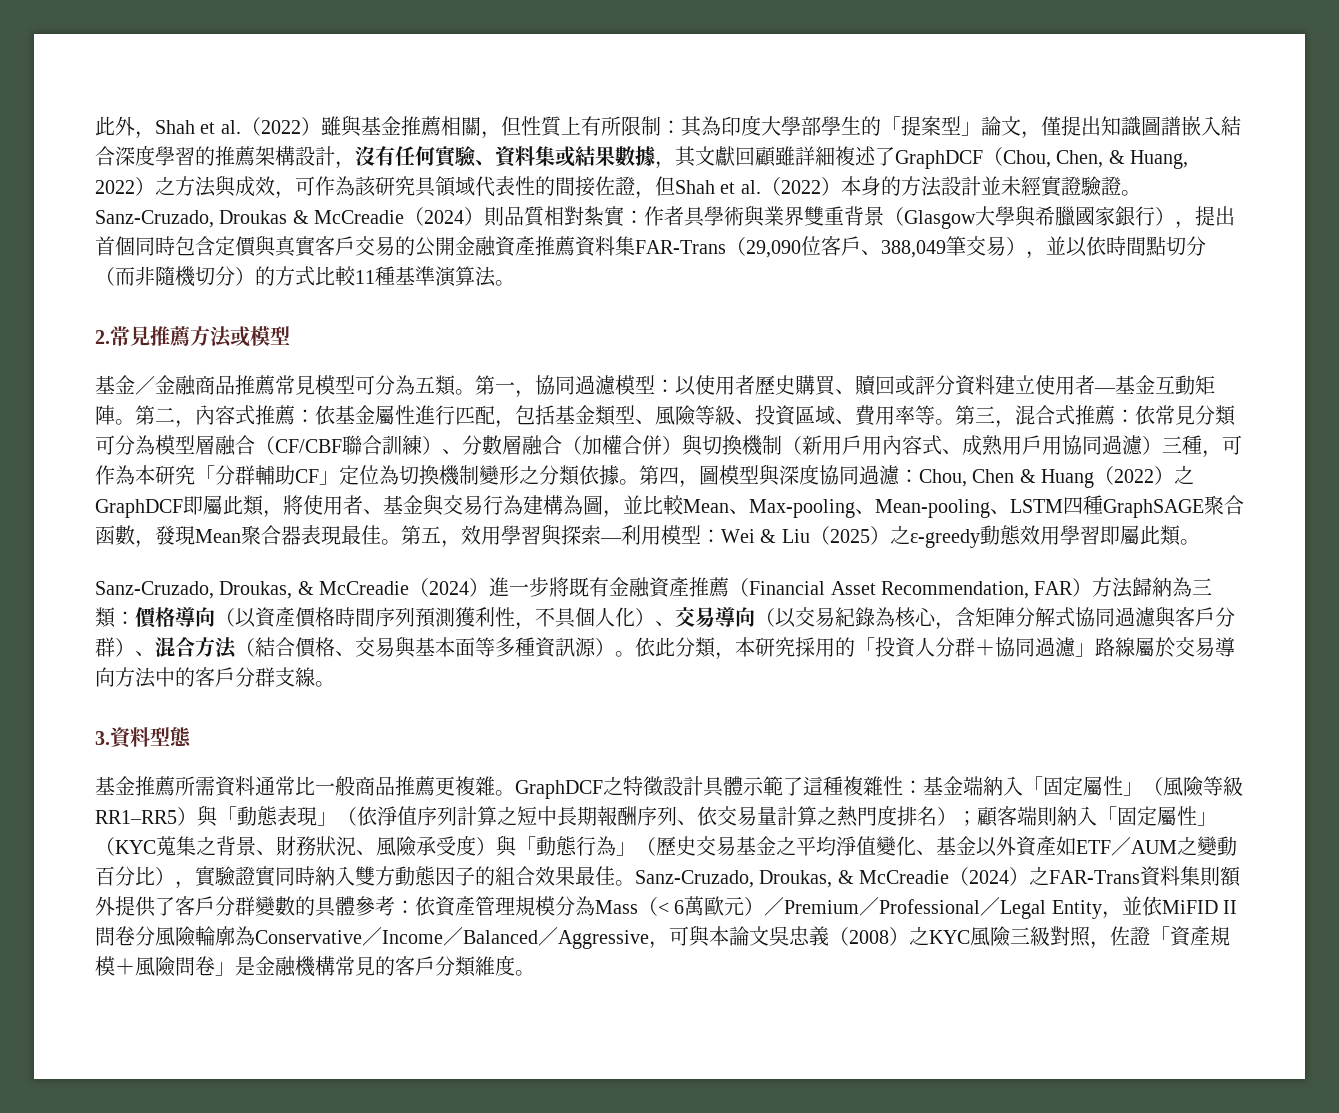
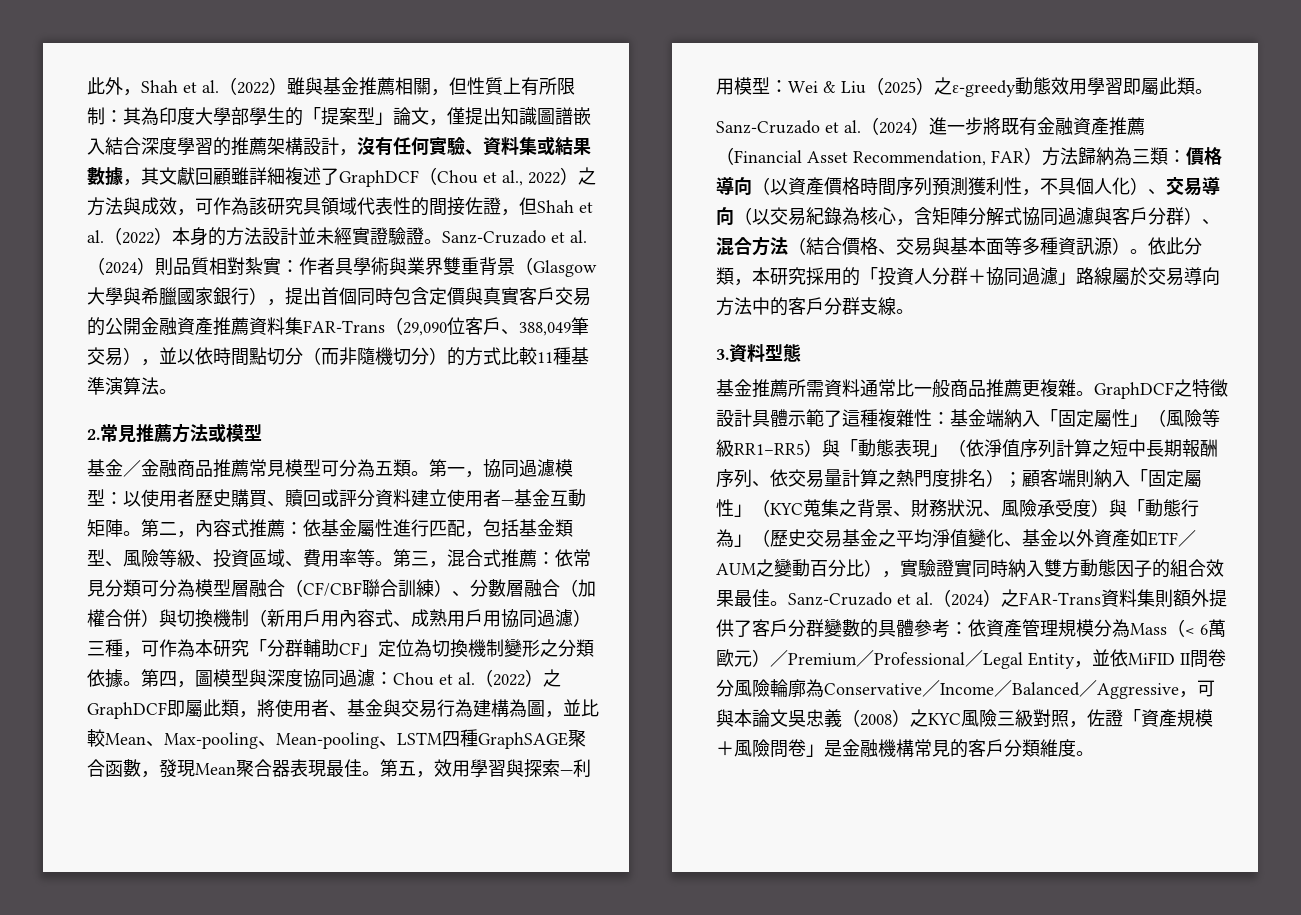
- 其為印度大學部學生的「提案型」論文，僅提出知識圖譜嵌入結合深度學習的推薦架構設計，沒有任何實驗、資料集或結果數據，其文獻回顧雖詳細複述了GraphDCF（Chou, Chen, & Huang, 2022）之方法與成效，可作為該研究具領域代表性的間接佐證，但Shah et al.（2022）本身的方法設計並未經實證驗證。
+ 其為印度大學部學生的「提案型」論文，僅提出知識圖譜嵌入結合深度學習的推薦架構設計，沒有任何實驗、資料集或結果數據，其文獻回顧雖詳細複述了GraphDCF（Chou et al., 2022）之方法與成效，可作為該研究具領域代表性的間接佐證，但Shah et al.（2022）本身的方法設計並未經實證驗證。
- Sanz-Cruzado, Droukas & McCreadie（2024）則品質相對紮實：作者具學術與業界雙重背景（Glasgow大學與希臘國家銀行），提出首個同時包含定價與真實客戶交易的公開金融資產推薦資料集FAR-Trans（29,090位客戶、388,049筆交易），並以依時間點切分（而非隨機切分）的方式比較11種基準演算法。
+ Sanz-Cruzado et al.（2024）則品質相對紮實：作者具學術與業界雙重背景（Glasgow大學與希臘國家銀行），提出首個同時包含定價與真實客戶交易的公開金融資產推薦資料集FAR-Trans（29,090位客戶、388,049筆交易），並以依時間點切分（而非隨機切分）的方式比較11種基準演算法。
- 第四，圖模型與深度協同過濾：Chou, Chen & Huang（2022）之GraphDCF即屬此類，將使用者、基金與交易行為建構為圖，並比較Mean、Max-pooling、Mean-pooling、LSTM四種GraphSAGE聚合函數，發現Mean聚合器表現最佳。
+ 第四，圖模型與深度協同過濾：Chou et al.（2022）之GraphDCF即屬此類，將使用者、基金與交易行為建構為圖，並比較Mean、Max-pooling、Mean-pooling、LSTM四種GraphSAGE聚合函數，發現Mean聚合器表現最佳。
- Sanz-Cruzado, Droukas, & McCreadie（2024）進一步將既有金融資產推薦（Financial Asset Recommendation, FAR）方法歸納為三類：價格導向（以資產價格時間序列預測獲利性，不具個人化）、交易導向（以交易紀錄為核心，含矩陣分解式協同過濾與客戶分群）、混合方法（結合價格、交易與基本面等多種資訊源）。
+ Sanz-Cruzado et al.（2024）進一步將既有金融資產推薦（Financial Asset Recommendation, FAR）方法歸納為三類：價格導向（以資產價格時間序列預測獲利性，不具個人化）、交易導向（以交易紀錄為核心，含矩陣分解式協同過濾與客戶分群）、混合方法（結合價格、交易與基本面等多種資訊源）。
- Sanz-Cruzado, Droukas, & McCreadie（2024）之FAR-Trans資料集則額外提供了客戶分群變數的具體參考：
+ Sanz-Cruzado et al.（2024）之FAR-Trans資料集則額外提供了客戶分群變數的具體參考：

